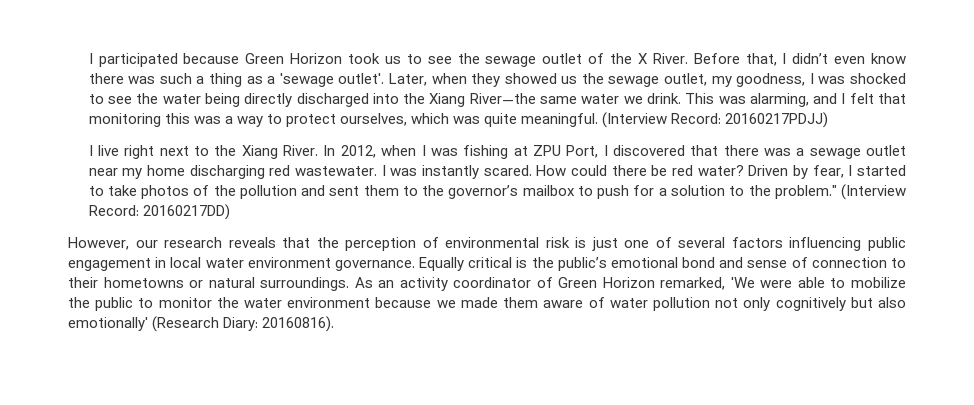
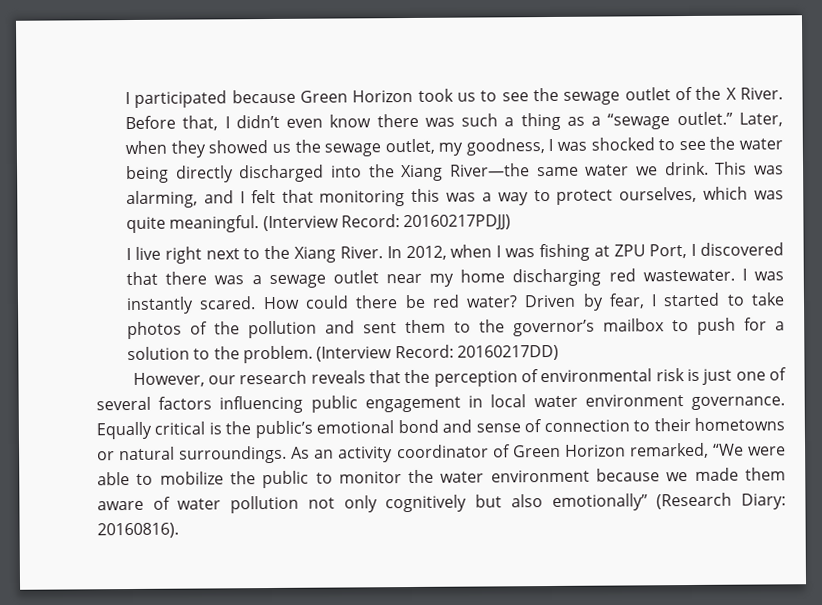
- Before that, I didn’t even know there was such a thing as a 'sewage outlet'.
+ Before that, I didn’t even know there was such a thing as a “sewage outlet.”
- Driven by fear, I started to take photos of the pollution and sent them to the governor’s mailbox to push for a solution to the problem."
+ Driven by fear, I started to take photos of the pollution and sent them to the governor’s mailbox to push for a solution to the problem.
- As an activity coordinator of Green Horizon remarked, 'We were able to mobilize the public to monitor the water environment because we made them aware of water pollution not only cognitively but also emotionally' (Research Diary: 20160816).
+ As an activity coordinator of Green Horizon remarked, “We were able to mobilize the public to monitor the water environment because we made them aware of water pollution not only cognitively but also emotionally” (Research Diary: 20160816).

